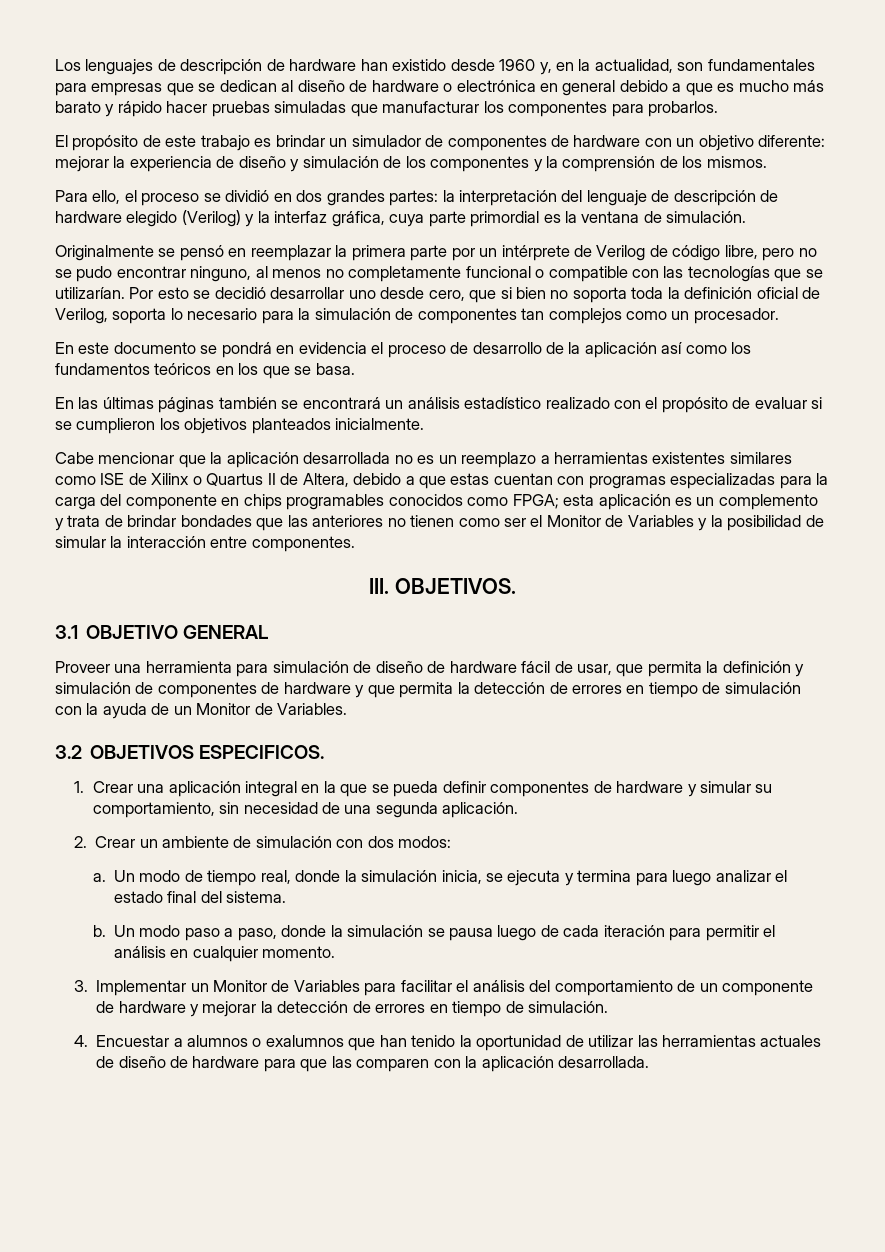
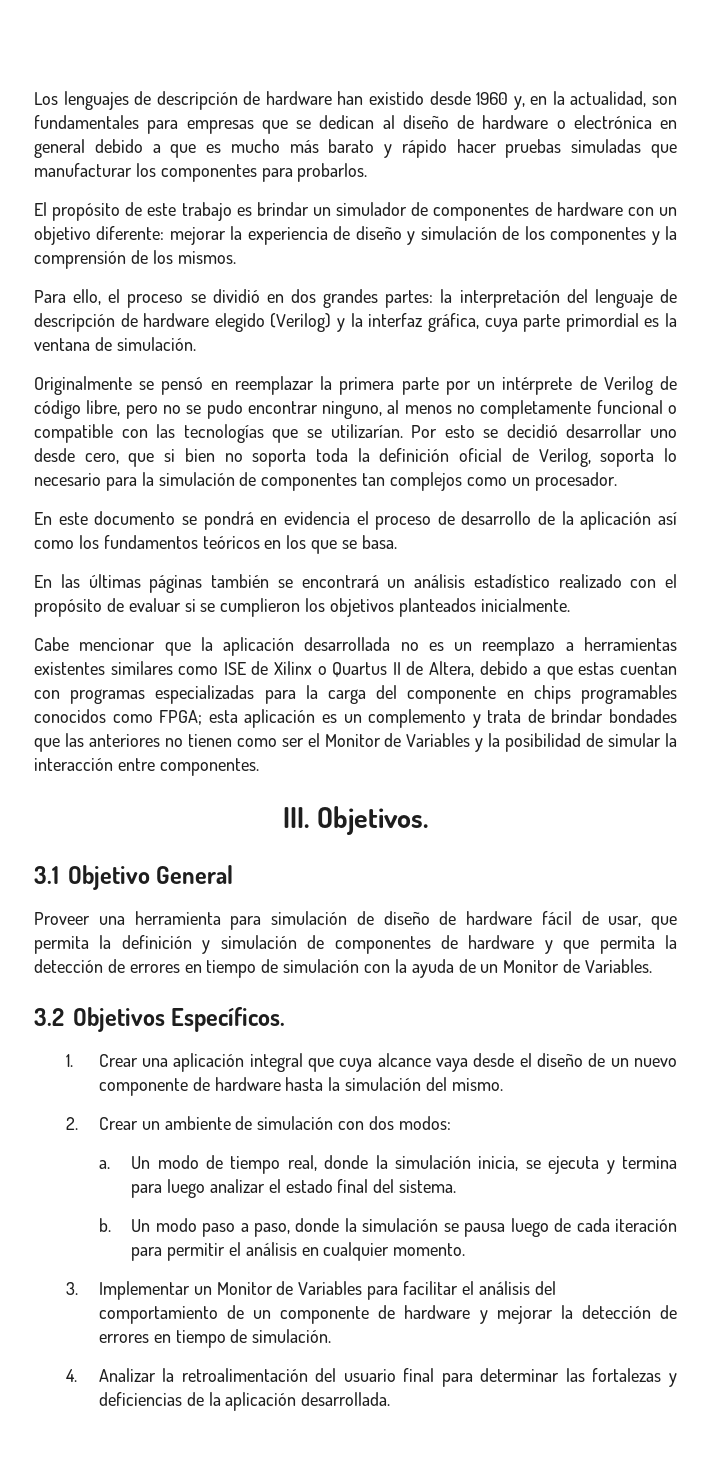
- III. OBJETIVOS.
+ III. Objetivos.
- 3.1 OBJETIVO GENERAL
+ 3.1 Objetivo General
- 3.2 OBJETIVOS ESPECIFICOS.
+ 3.2 Objetivos Específicos.
- 1. Crear una aplicación integral en la que se pueda definir componentes de hardware y simular su comportamiento, sin necesidad de una segunda aplicación.
+ 1. Crear una aplicación integral que cuya alcance vaya desde el diseño de un nuevo componente de hardware hasta la simulación del mismo.
- 4. Encuestar a alumnos o exalumnos que han tenido la oportunidad de utilizar las herramientas actuales de diseño de hardware para que las comparen con la aplicación desarrollada.
+ 4. Analizar la retroalimentación del usuario final para determinar las fortalezas y deficiencias de la aplicación desarrollada.

